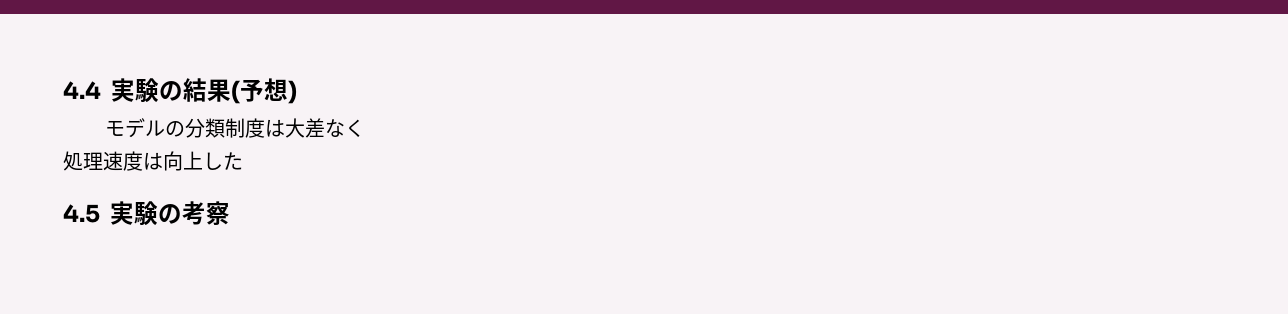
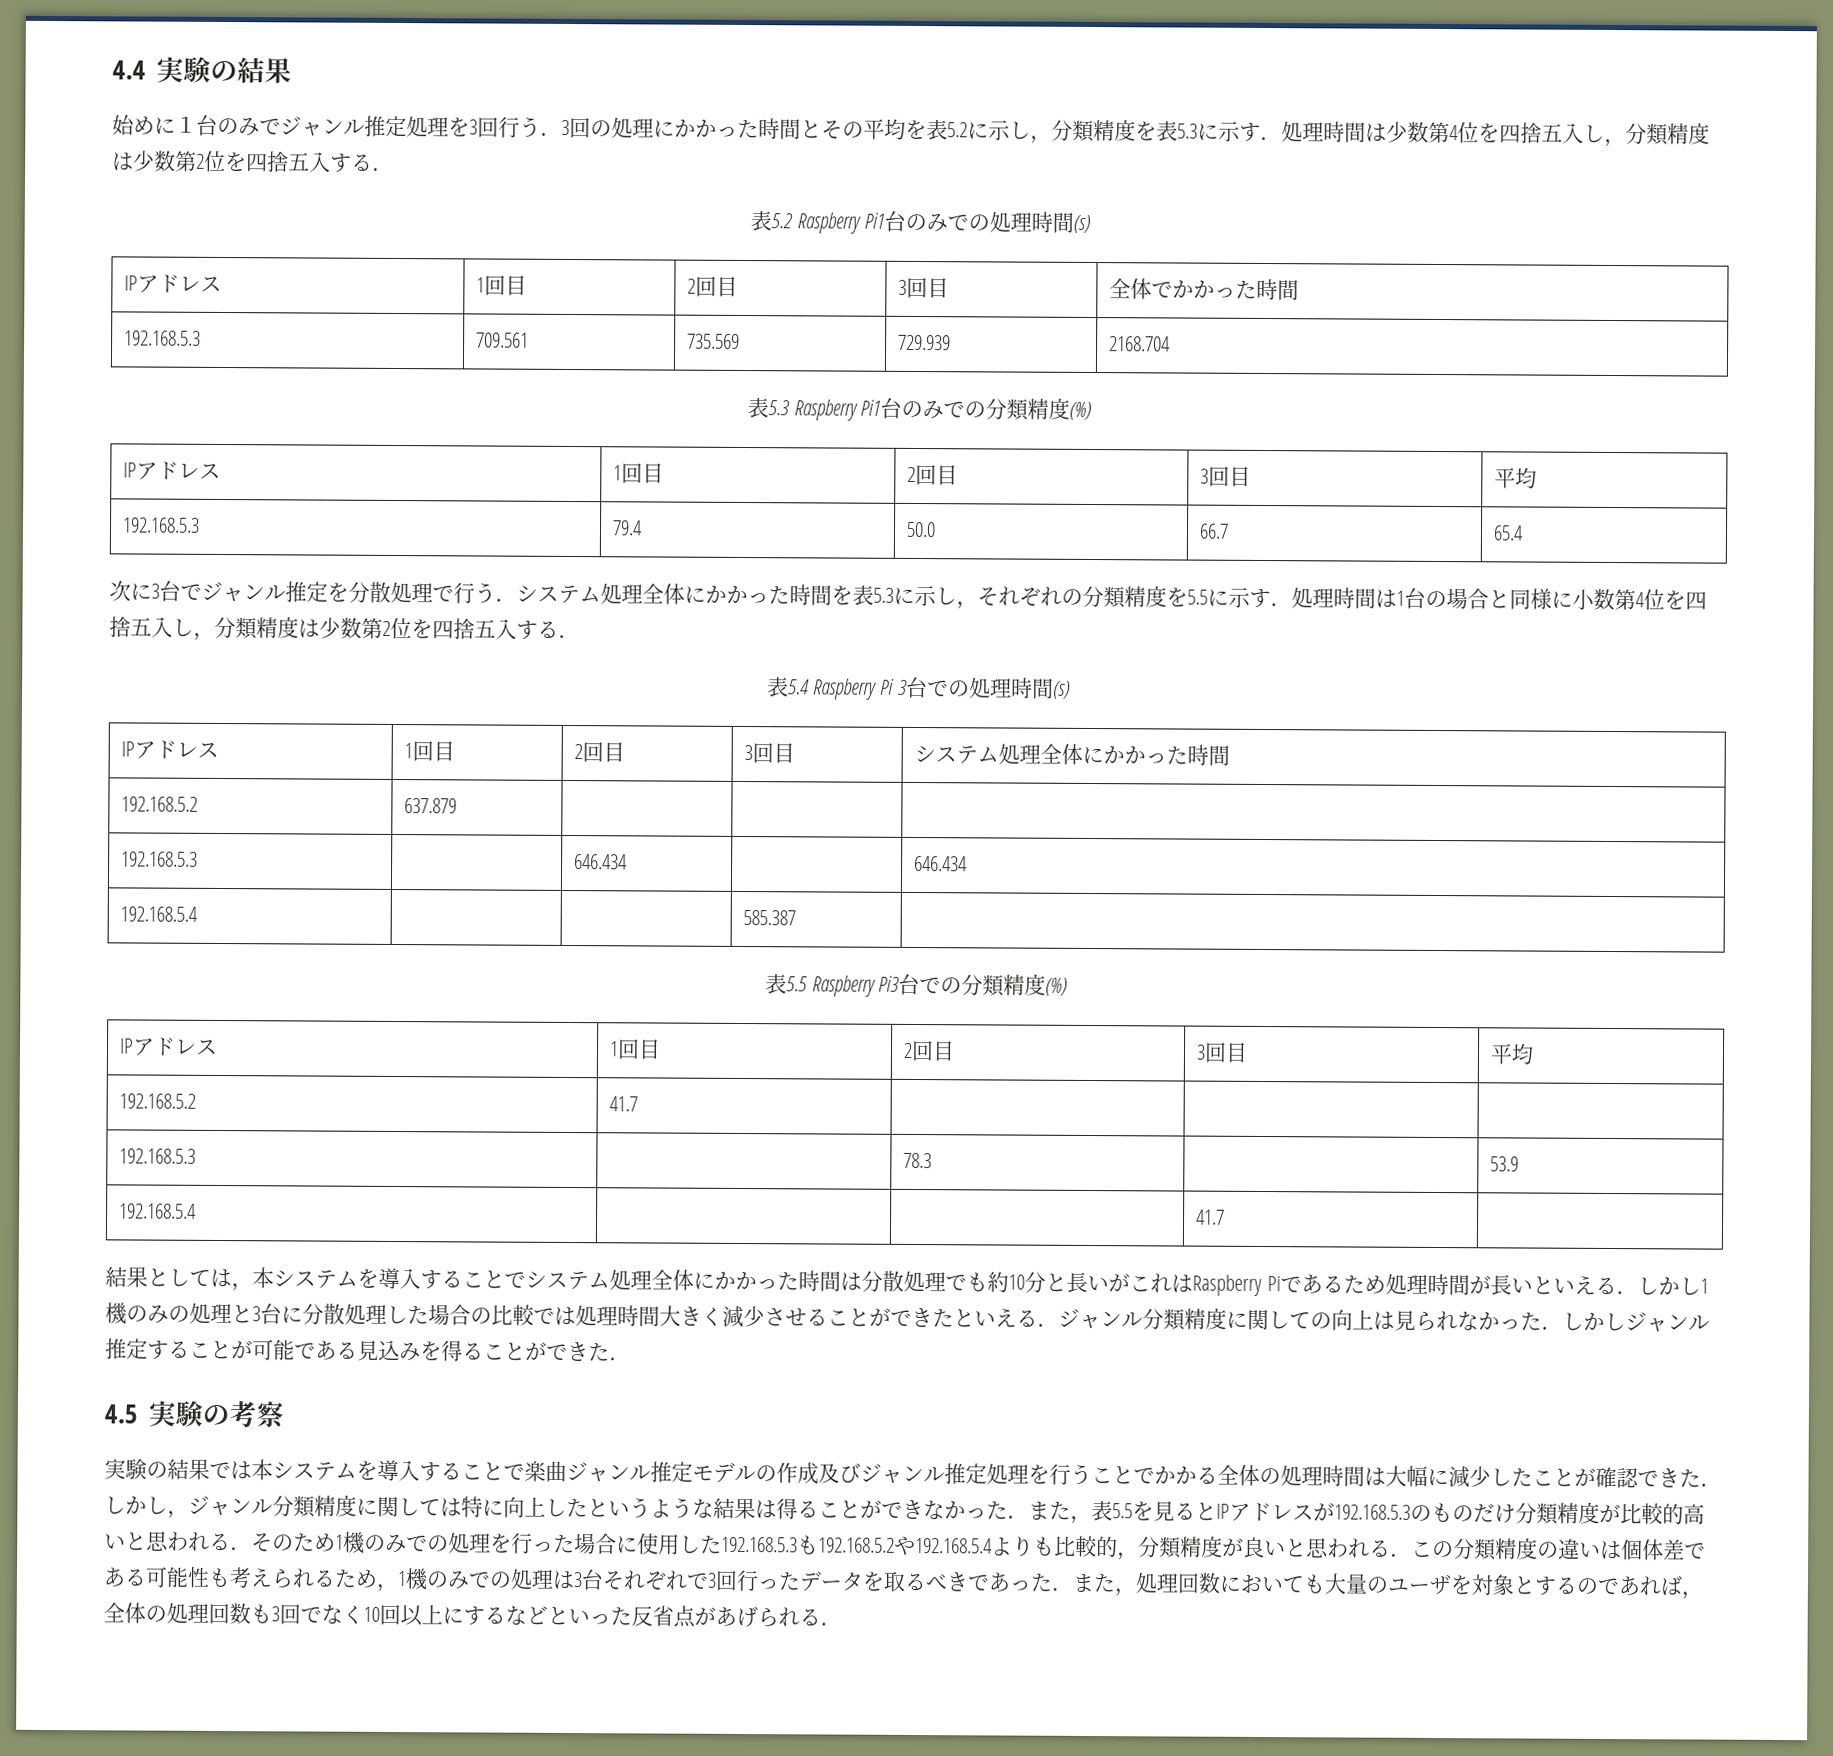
- 4.4実験の結果(予想)
- モデルの分類制度は大差なく
- 処理速度は向上した
+ 4.4実験の結果
+ 始めに１台のみでジャンル推定処理を3回行う．3回の処理にかかった時間とその平均を表5.2に示し，分類精度を表5.3に示す．処理時間は少数第4位を四捨五入し，分類精度は少数第2位を四捨五入する．
+ 表5.2 Raspberry Pi1台のみでの処理時間(s)
+ IPアドレス | 1回目 | 2回目 | 3回目 | 全体でかかった時間
+ 192.168.5.3 | 709.561 | 735.569 | 729.939 | 2168.704
+ 表5.3 Raspberry Pi1台のみでの分類精度(%)
+ IPアドレス | 1回目 | 2回目 | 3回目 | 平均
+ 192.168.5.3 | 79.4 | 50.0 | 66.7 | 65.4
+ 次に3台でジャンル推定を分散処理で行う．システム処理全体にかかった時間を表5.3に示し，それぞれの分類精度を5.5に示す．処理時間は1台の場合と同様に小数第4位を四捨五入し，分類精度は少数第2位を四捨五入する．
+ 表5.4 Raspberry Pi 3台での処理時間(s)
+ IPアドレス | 1回目 | 2回目 | 3回目 | システム処理全体にかかった時間
+ 192.168.5.2 | 637.879 | | |
+ 192.168.5.3 | | 646.434 | | 646.434
+ 192.168.5.4 | | | 585.387 |
+ 表5.5 Raspberry Pi3台での分類精度(%)
+ IPアドレス | 1回目 | 2回目 | 3回目 | 平均
+ 192.168.5.2 | 41.7 | | |
+ 192.168.5.3 | | 78.3 | | 53.9
+ 192.168.5.4 | | | 41.7 |
+ 結果としては，本システムを導入することでシステム処理全体にかかった時間は分散処理でも約10分と長いがこれはRaspberry Piであるため処理時間が長いといえる．しかし1機のみの処理と3台に分散処理した場合の比較では処理時間大きく減少させることができたといえる．ジャンル分類精度に関しての向上は見られなかった．しかしジャンル推定することが可能である見込みを得ることができた．
+ 実験の結果では本システムを導入することで楽曲ジャンル推定モデルの作成及びジャンル推定処理を行うことでかかる全体の処理時間は大幅に減少したことが確認できた．しかし，ジャンル分類精度に関しては特に向上したというような結果は得ることができなかった．また，表5.5を見るとIPアドレスが192.168.5.3のものだけ分類精度が比較的高いと思われる．そのため1機のみでの処理を行った場合に使用した192.168.5.3も192.168.5.2や192.168.5.4よりも比較的，分類精度が良いと思われる．この分類精度の違いは個体差である可能性も考えられるため，1機のみでの処理は3台それぞれで3回行ったデータを取るべきであった．また，処理回数においても大量のユーザを対象とするのであれば，全体の処理回数も3回でなく10回以上にするなどといった反省点があげられる．

